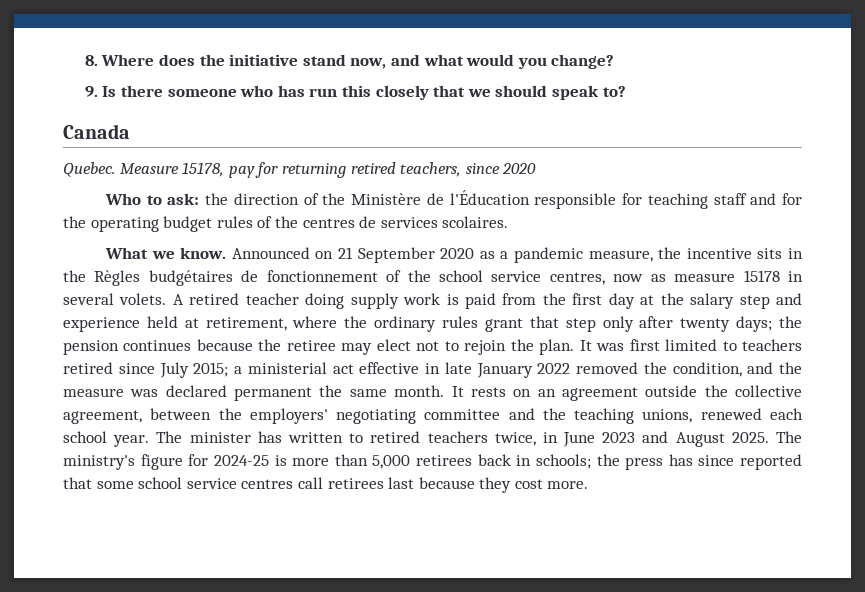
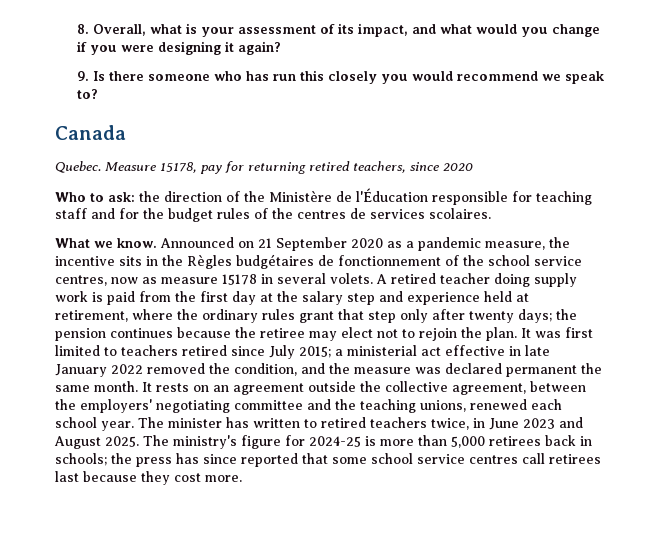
- 8. Where does the initiative stand now, and what would you change?
+ 8. Overall, what is your assessment of its impact, and what would you change if you were designing it again?
- 9. Is there someone who has run this closely that we should speak to?
+ 9. Is there someone who has run this closely you would recommend we speak to?
- Who to ask: the direction of the Ministère de l'Éducation responsible for teaching staff and for the operating budget rules of the centres de services scolaires.
+ Who to ask: the direction of the Ministère de l'Éducation responsible for teaching staff and for the budget rules of the centres de services scolaires.

